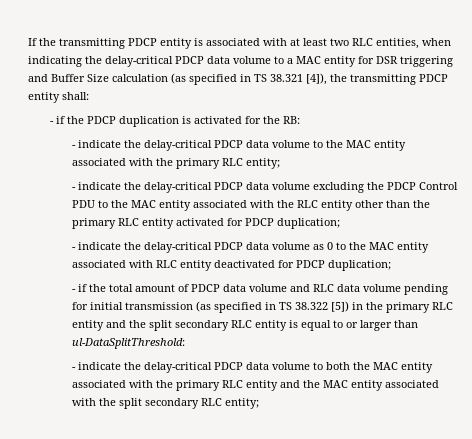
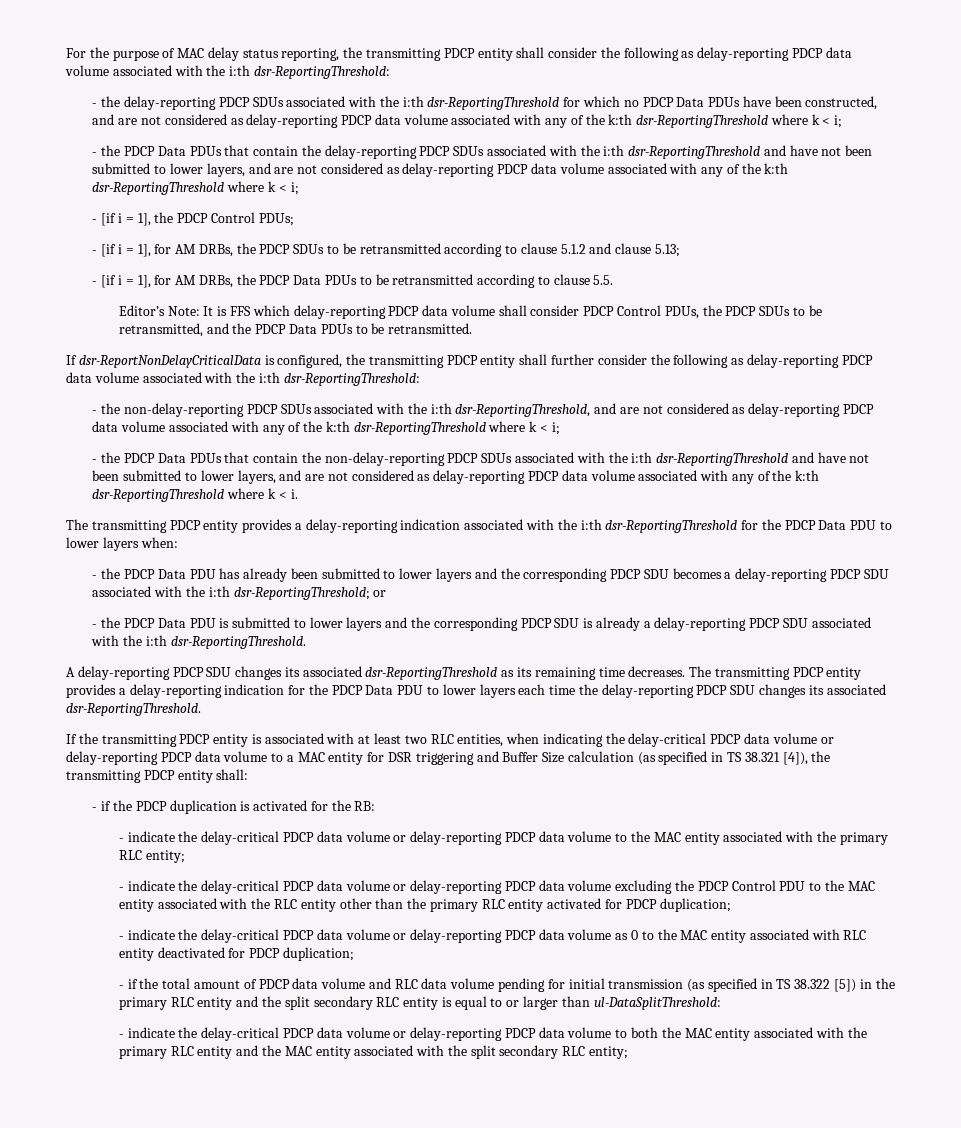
+ For the purpose of MAC delay status reporting, the transmitting PDCP entity shall consider the following as delay-reporting PDCP data volume associated with the i:th dsr-ReportingThreshold:
+ - the delay-reporting PDCP SDUs associated with the i:th dsr-ReportingThreshold for which no PDCP Data PDUs have been constructed, and are not considered as delay-reporting PDCP data volume associated with any of the k:th dsr-ReportingThreshold where k < i;
+ - the PDCP Data PDUs that contain the delay-reporting PDCP SDUs associated with the i:th dsr-ReportingThreshold and have not been submitted to lower layers, and are not considered as delay-reporting PDCP data volume associated with any of the k:th dsr-ReportingThreshold where k < i;
+ - [if i = 1], the PDCP Control PDUs;
+ - [if i = 1], for AM DRBs, the PDCP SDUs to be retransmitted according to clause 5.1.2 and clause 5.13;
+ - [if i = 1], for AM DRBs, the PDCP Data PDUs to be retransmitted according to clause 5.5.
+ Editor’s Note: It is FFS which delay-reporting PDCP data volume shall consider PDCP Control PDUs, the PDCP SDUs to be retransmitted, and the PDCP Data PDUs to be retransmitted.
+ If dsr-ReportNonDelayCriticalData is configured, the transmitting PDCP entity shall further consider the following as delay-reporting PDCP data volume associated with the i:th dsr-ReportingThreshold:
+ - the non-delay-reporting PDCP SDUs associated with the i:th dsr-ReportingThreshold, and are not considered as delay-reporting PDCP data volume associated with any of the k:th dsr-ReportingThreshold where k < i;
+ - the PDCP Data PDUs that contain the non-delay-reporting PDCP SDUs associated with the i:th dsr-ReportingThreshold and have not been submitted to lower layers, and are not considered as delay-reporting PDCP data volume associated with any of the k:th dsr-ReportingThreshold where k < i.
+ The transmitting PDCP entity provides a delay-reporting indication associated with the i:th dsr-ReportingThreshold for the PDCP Data PDU to lower layers when:
+ - the PDCP Data PDU has already been submitted to lower layers and the corresponding PDCP SDU becomes a delay-reporting PDCP SDU associated with the i:th dsr-ReportingThreshold; or
+ - the PDCP Data PDU is submitted to lower layers and the corresponding PDCP SDU is already a delay-reporting PDCP SDU associated with the i:th dsr-ReportingThreshold.
+ A delay-reporting PDCP SDU changes its associated dsr-ReportingThreshold as its remaining time decreases. The transmitting PDCP entity provides a delay-reporting indication for the PDCP Data PDU to lower layers each time the delay-reporting PDCP SDU changes its associated dsr-ReportingThreshold.
- If the transmitting PDCP entity is associated with at least two RLC entities, when indicating the delay-critical PDCP data volume to a MAC entity for DSR triggering and Buffer Size calculation (as specified in TS 38.321 [4]), the transmitting PDCP entity shall:
+ If the transmitting PDCP entity is associated with at least two RLC entities, when indicating the delay-critical PDCP data volume or delay-reporting PDCP data volume to a MAC entity for DSR triggering and Buffer Size calculation (as specified in TS 38.321 [4]), the transmitting PDCP entity shall:
- - indicate the delay-critical PDCP data volume to the MAC entity associated with the primary RLC entity;
+ - indicate the delay-critical PDCP data volume or delay-reporting PDCP data volume to the MAC entity associated with the primary RLC entity;
- - indicate the delay-critical PDCP data volume excluding the PDCP Control PDU to the MAC entity associated with the RLC entity other than the primary RLC entity activated for PDCP duplication;
+ - indicate the delay-critical PDCP data volume or delay-reporting PDCP data volume excluding the PDCP Control PDU to the MAC entity associated with the RLC entity other than the primary RLC entity activated for PDCP duplication;
- - indicate the delay-critical PDCP data volume as 0 to the MAC entity associated with RLC entity deactivated for PDCP duplication;
+ - indicate the delay-critical PDCP data volume or delay-reporting PDCP data volume as 0 to the MAC entity associated with RLC entity deactivated for PDCP duplication;
- - indicate the delay-critical PDCP data volume to both the MAC entity associated with the primary RLC entity and the MAC entity associated with the split secondary RLC entity;
+ - indicate the delay-critical PDCP data volume or delay-reporting PDCP data volume to both the MAC entity associated with the primary RLC entity and the MAC entity associated with the split secondary RLC entity;

